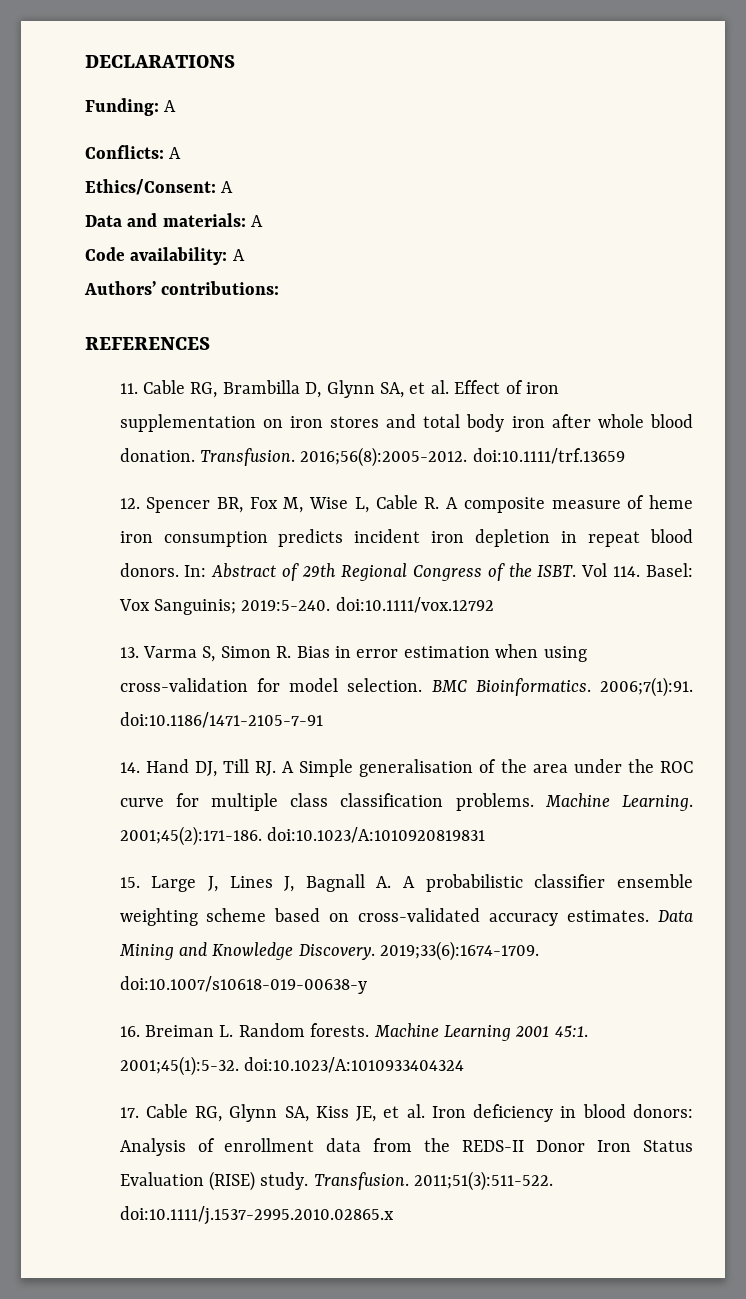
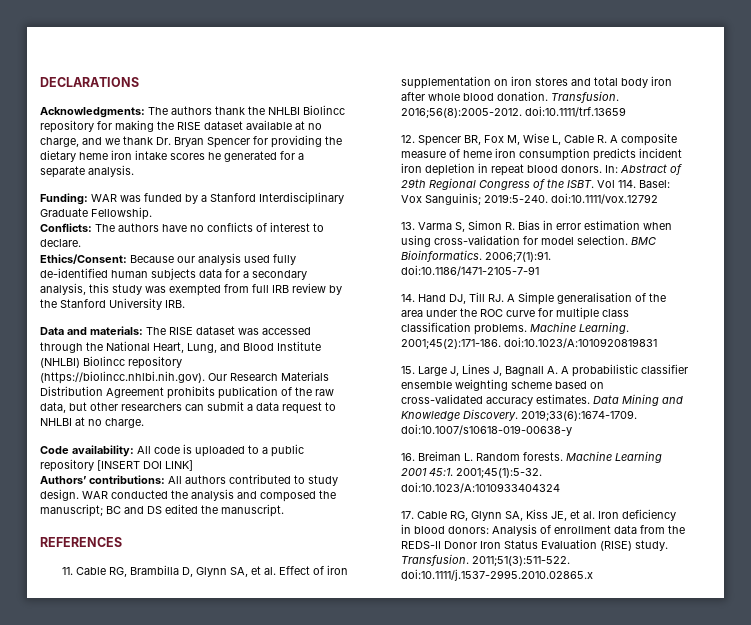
- Funding: A
- Conflicts: A
- Ethics/Consent: A
- Data and materials: A
- Code availability: A
- Authors’ contributions:
+ Acknowledgments: The authors thank the NHLBI Biolincc repository for making the RISE dataset available at no charge, and we thank Dr. Bryan Spencer for providing the dietary heme iron intake scores he generated for a separate analysis.
+ Funding: WAR was funded by a Stanford Interdisciplinary Graduate Fellowship.
+ Conflicts: The authors have no conflicts of interest to declare.
+ Ethics/Consent: Because our analysis used fully de-identified human subjects data for a secondary analysis, this study was exempted from full IRB review by the Stanford University IRB.
+ Data and materials: The RISE dataset was accessed through the National Heart, Lung, and Blood Institute (NHLBI) Biolincc repository (https://biolincc.nhlbi.nih.gov). Our Research Materials Distribution Agreement prohibits publication of the raw data, but other researchers can submit a data request to NHLBI at no charge.
+ Code availability: All code is uploaded to a public repository [INSERT DOI LINK]
+ Authors’ contributions: All authors contributed to study design. WAR conducted the analysis and composed the manuscript; BC and DS edited the manuscript.

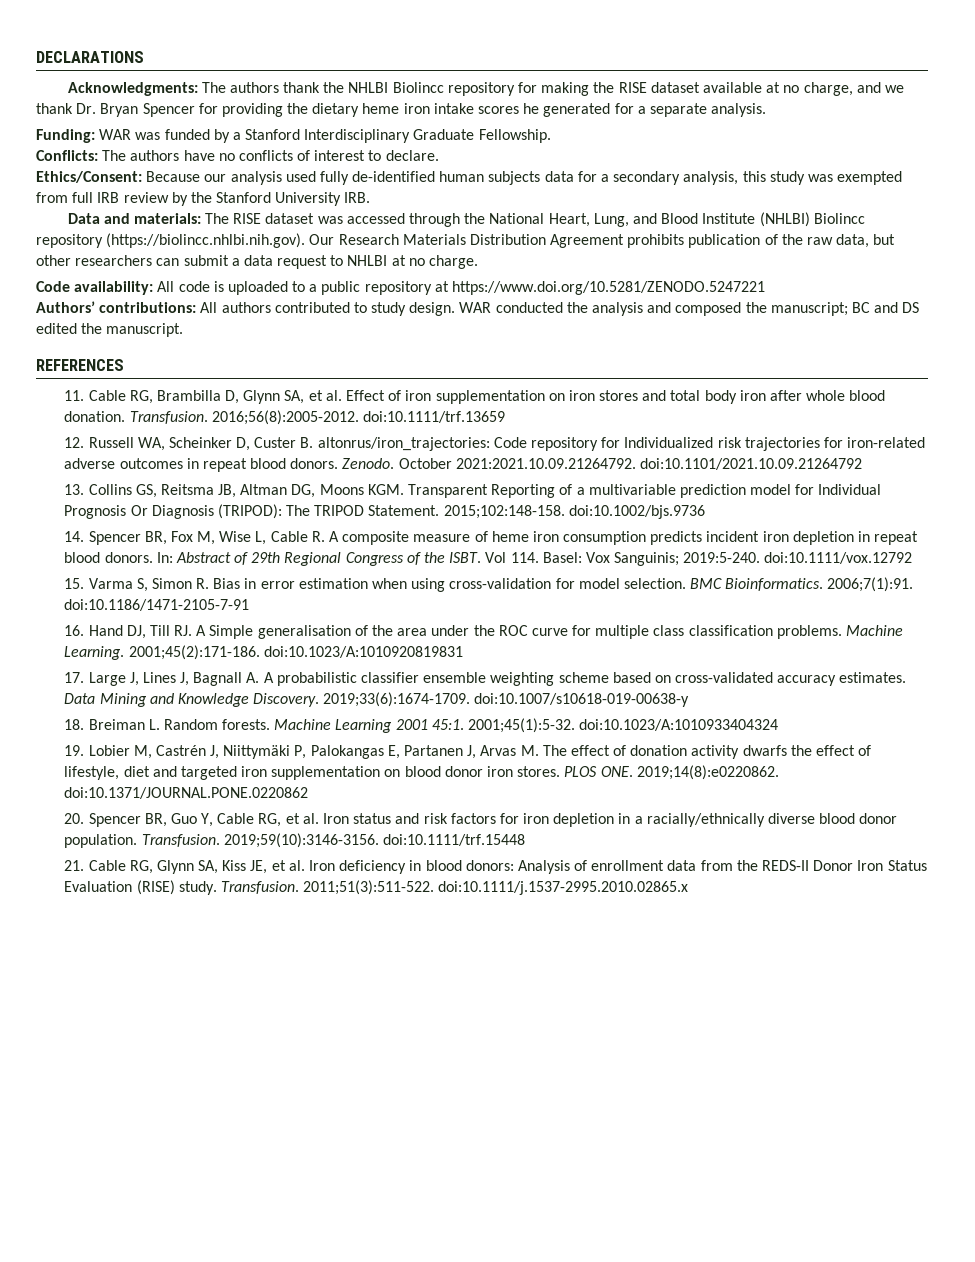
- Code availability: All code is uploaded to a public repository [INSERT DOI LINK]
+ Code availability: All code is uploaded to a public repository at https://www.doi.org/10.5281/ZENODO.5247221
- 12. Spencer BR, Fox M, Wise L, Cable R. A composite measure of heme iron consumption predicts incident iron depletion in repeat blood donors.
+ 12. Russell WA, Scheinker D, Custer B. altonrus/iron_trajectories: Code repository for Individualized risk trajectories for iron-related adverse outcomes in repeat blood donors. Zenodo. October 2021:2021.10.09.21264792. doi:10.1101/2021.10.09.21264792
+ 13. Collins GS, Reitsma JB, Altman DG, Moons KGM. Transparent Reporting of a multivariable prediction model for Individual Prognosis Or Diagnosis (TRIPOD): The TRIPOD Statement. 2015;102:148-158. doi:10.1002/bjs.9736
+ 14. Spencer BR, Fox M, Wise L, Cable R. A composite measure of heme iron consumption predicts incident iron depletion in repeat blood donors.
- 13. Varma S, Simon R. Bias in error estimation when using cross-validation for model selection.
+ 15. Varma S, Simon R. Bias in error estimation when using cross-validation for model selection.
- 14. Hand DJ, Till RJ. A Simple generalisation of the area under the ROC curve for multiple class classification problems.
+ 16. Hand DJ, Till RJ. A Simple generalisation of the area under the ROC curve for multiple class classification problems.
- 15. Large J, Lines J, Bagnall A. A probabilistic classifier ensemble weighting scheme based on cross-validated accuracy estimates.
+ 17. Large J, Lines J, Bagnall A. A probabilistic classifier ensemble weighting scheme based on cross-validated accuracy estimates.
- 16. Breiman L. Random forests.
+ 18. Breiman L. Random forests.
- 17. Cable RG, Glynn SA, Kiss JE, et al. Iron deficiency in blood donors: Analysis of enrollment data from the REDS-II Donor Iron Status Evaluation (RISE) study.
+ 19. Lobier M, Castrén J, Niittymäki P, Palokangas E, Partanen J, Arvas M. The effect of donation activity dwarfs the effect of lifestyle, diet and targeted iron supplementation on blood donor iron stores. PLOS ONE. 2019;14(8):e0220862. doi:10.1371/JOURNAL.PONE.0220862
+ 20. Spencer BR, Guo Y, Cable RG, et al. Iron status and risk factors for iron depletion in a racially/ethnically diverse blood donor population. Transfusion. 2019;59(10):3146-3156. doi:10.1111/trf.15448
+ 21. Cable RG, Glynn SA, Kiss JE, et al. Iron deficiency in blood donors: Analysis of enrollment data from the REDS-II Donor Iron Status Evaluation (RISE) study.

